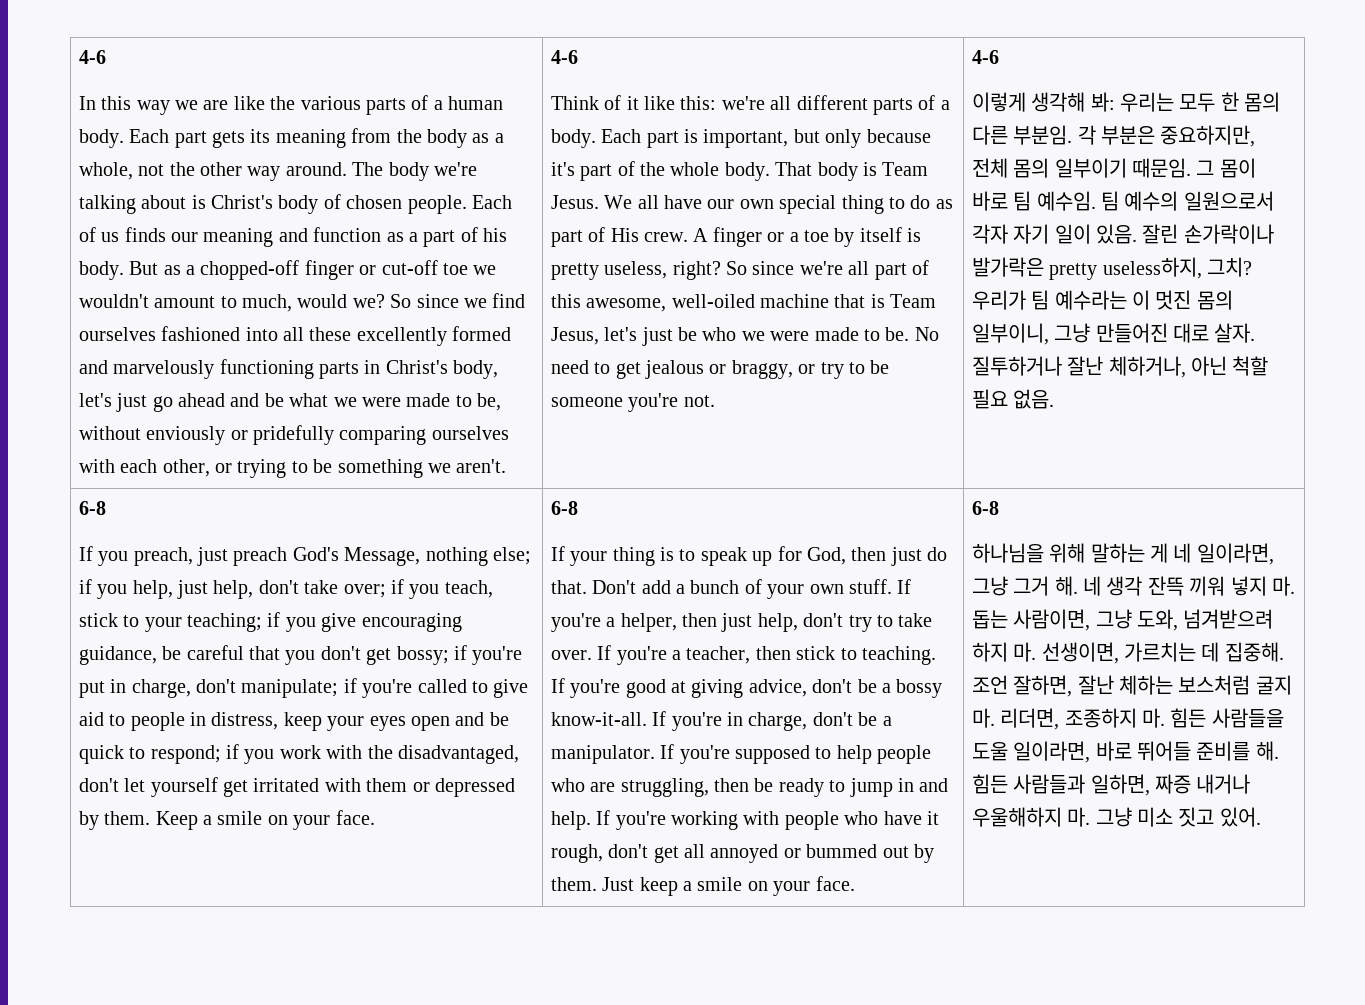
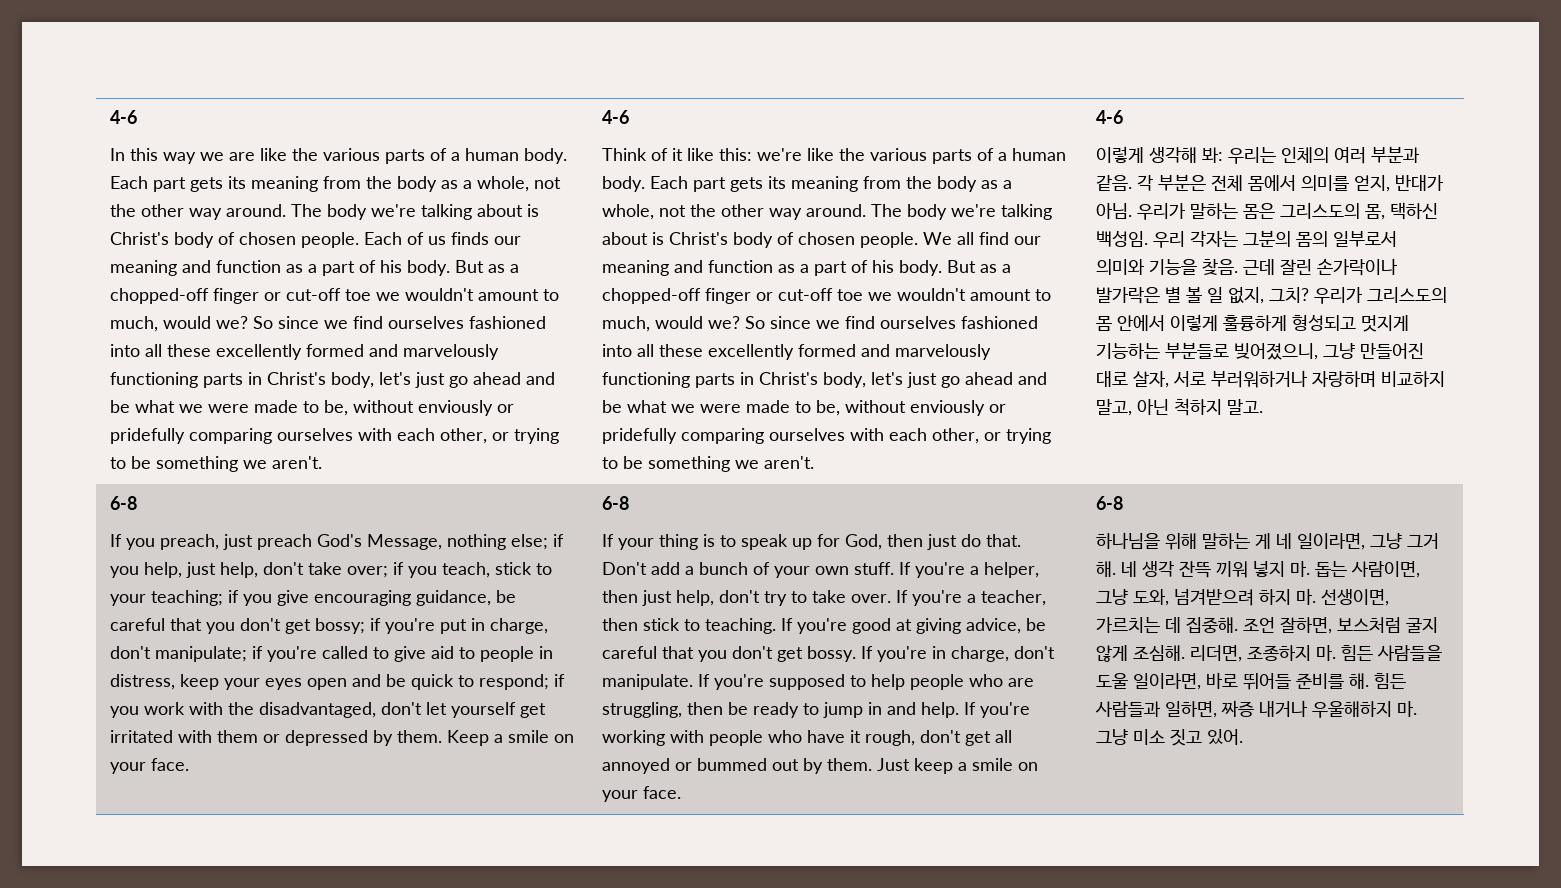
- Think of it like this: we're all different parts of a body. Each part is important, but only because it's part of the whole body. That body is Team Jesus. We all have our own special thing to do as part of His crew. A finger or a toe by itself is pretty useless, right? So since we're all part of this awesome, well-oiled machine that is Team Jesus, let's just be who we were made to be. No need to get jealous or braggy, or try to be someone you're not.
+ Think of it like this: we're like the various parts of a human body. Each part gets its meaning from the body as a whole, not the other way around. The body we're talking about is Christ's body of chosen people. We all find our meaning and function as a part of his body. But as a chopped-off finger or cut-off toe we wouldn't amount to much, would we? So since we find ourselves fashioned into all these excellently formed and marvelously functioning parts in Christ's body, let's just go ahead and be what we were made to be, without enviously or pridefully comparing ourselves with each other, or trying to be something we aren't.
- 이렇게 생각해 봐: 우리는 모두 한 몸의 다른 부분임. 각 부분은 중요하지만, 전체 몸의 일부이기 때문임. 그 몸이 바로 팀 예수임. 팀 예수의 일원으로서 각자 자기 일이 있음. 잘린 손가락이나 발가락은 pretty useless하지, 그치? 우리가 팀 예수라는 이 멋진 몸의 일부이니, 그냥 만들어진 대로 살자. 질투하거나 잘난 체하거나, 아닌 척할 필요 없음.
+ 이렇게 생각해 봐: 우리는 인체의 여러 부분과 같음. 각 부분은 전체 몸에서 의미를 얻지, 반대가 아님. 우리가 말하는 몸은 그리스도의 몸, 택하신 백성임. 우리 각자는 그분의 몸의 일부로서 의미와 기능을 찾음. 근데 잘린 손가락이나 발가락은 별 볼 일 없지, 그치? 우리가 그리스도의 몸 안에서 이렇게 훌륭하게 형성되고 멋지게 기능하는 부분들로 빚어졌으니, 그냥 만들어진 대로 살자, 서로 부러워하거나 자랑하며 비교하지 말고, 아닌 척하지 말고.
- If you're good at giving advice, don't be a bossy know-it-all.
+ If you're good at giving advice, be careful that you don't get bossy.
- If you're in charge, don't be a manipulator.
+ If you're in charge, don't manipulate.
- 조언 잘하면, 잘난 체하는 보스처럼 굴지 마.
+ 조언 잘하면, 보스처럼 굴지 않게 조심해.

